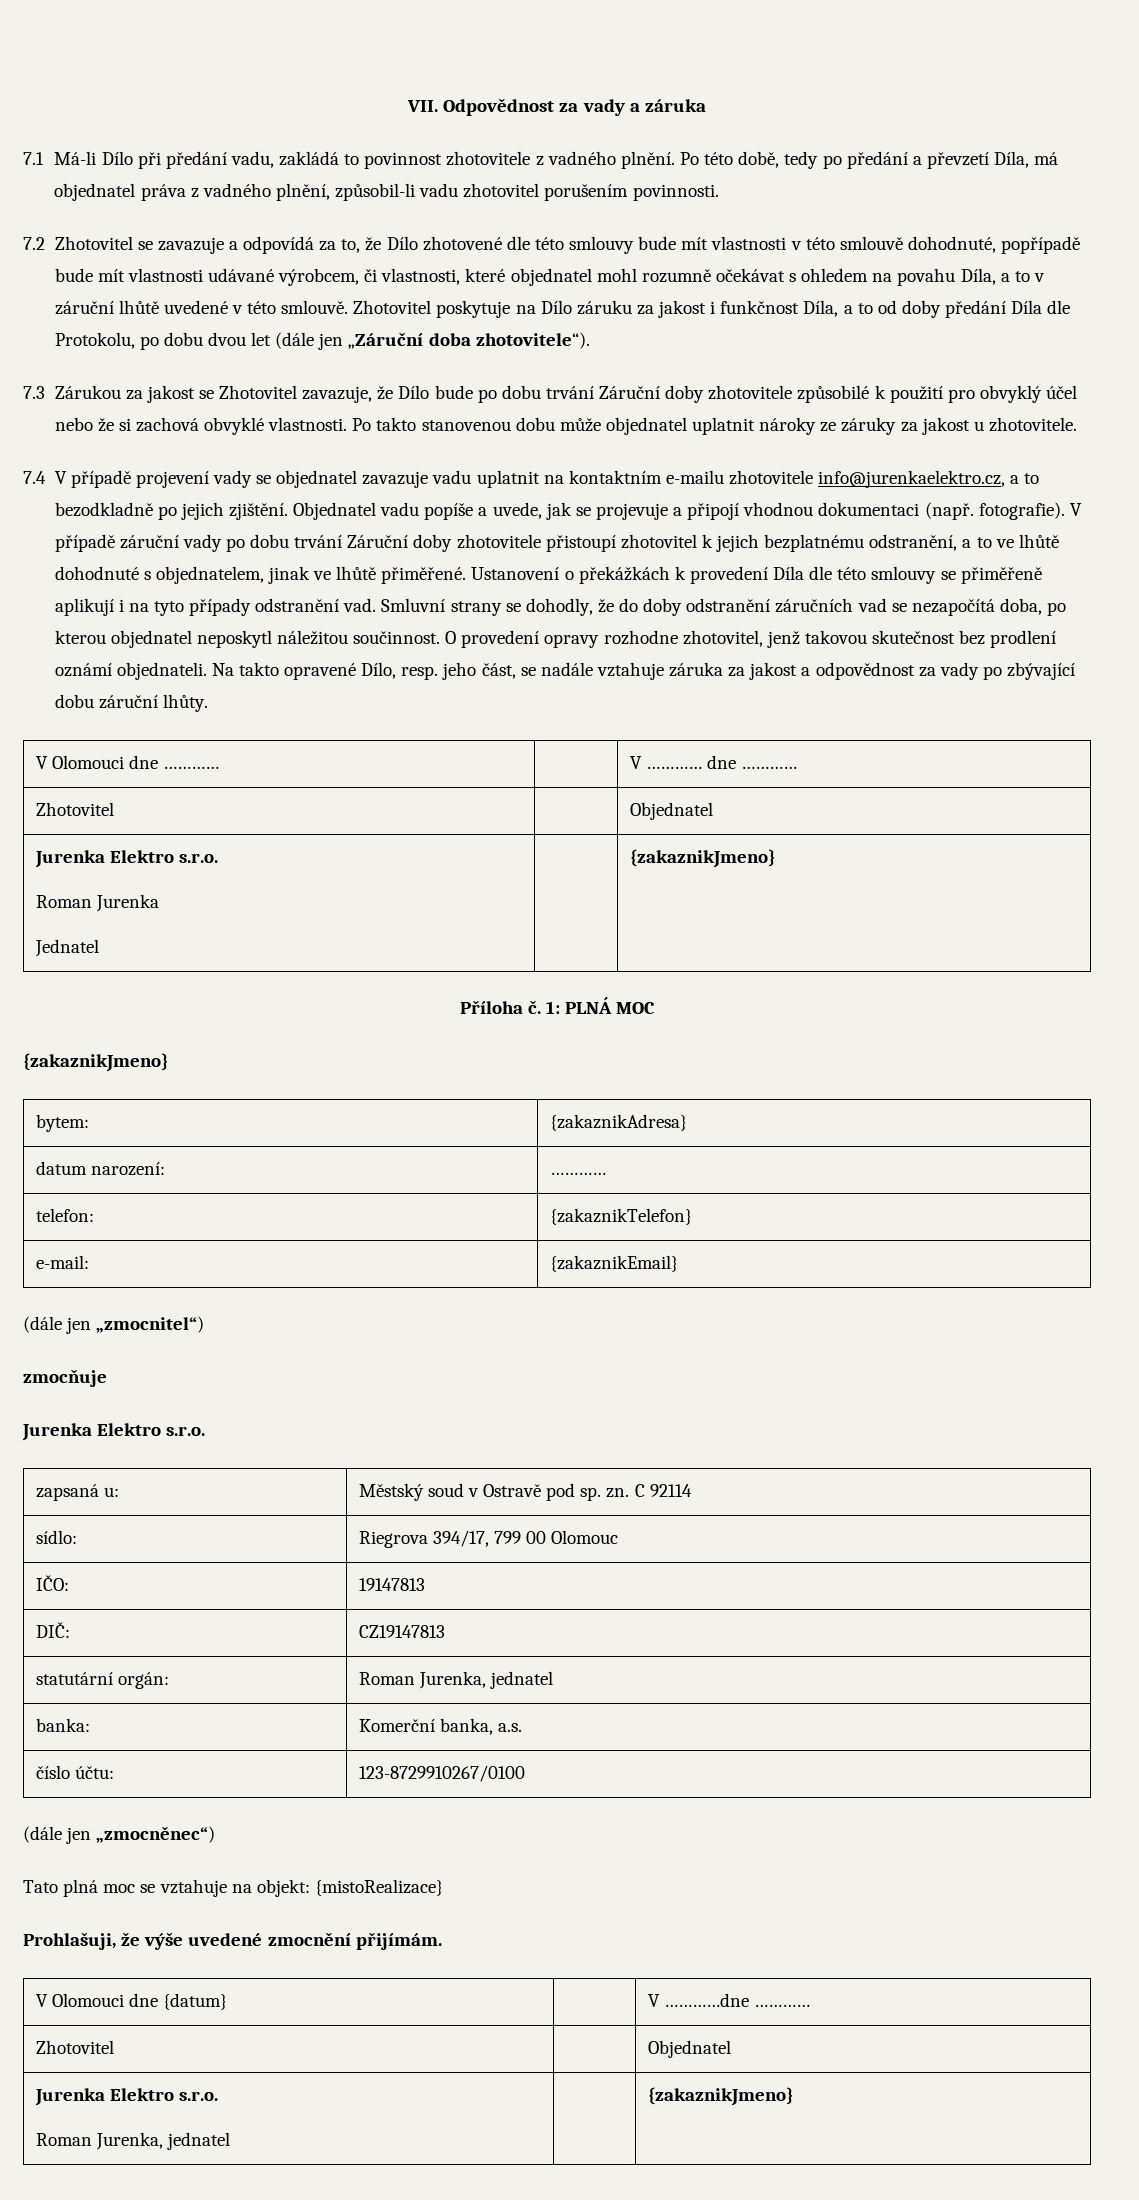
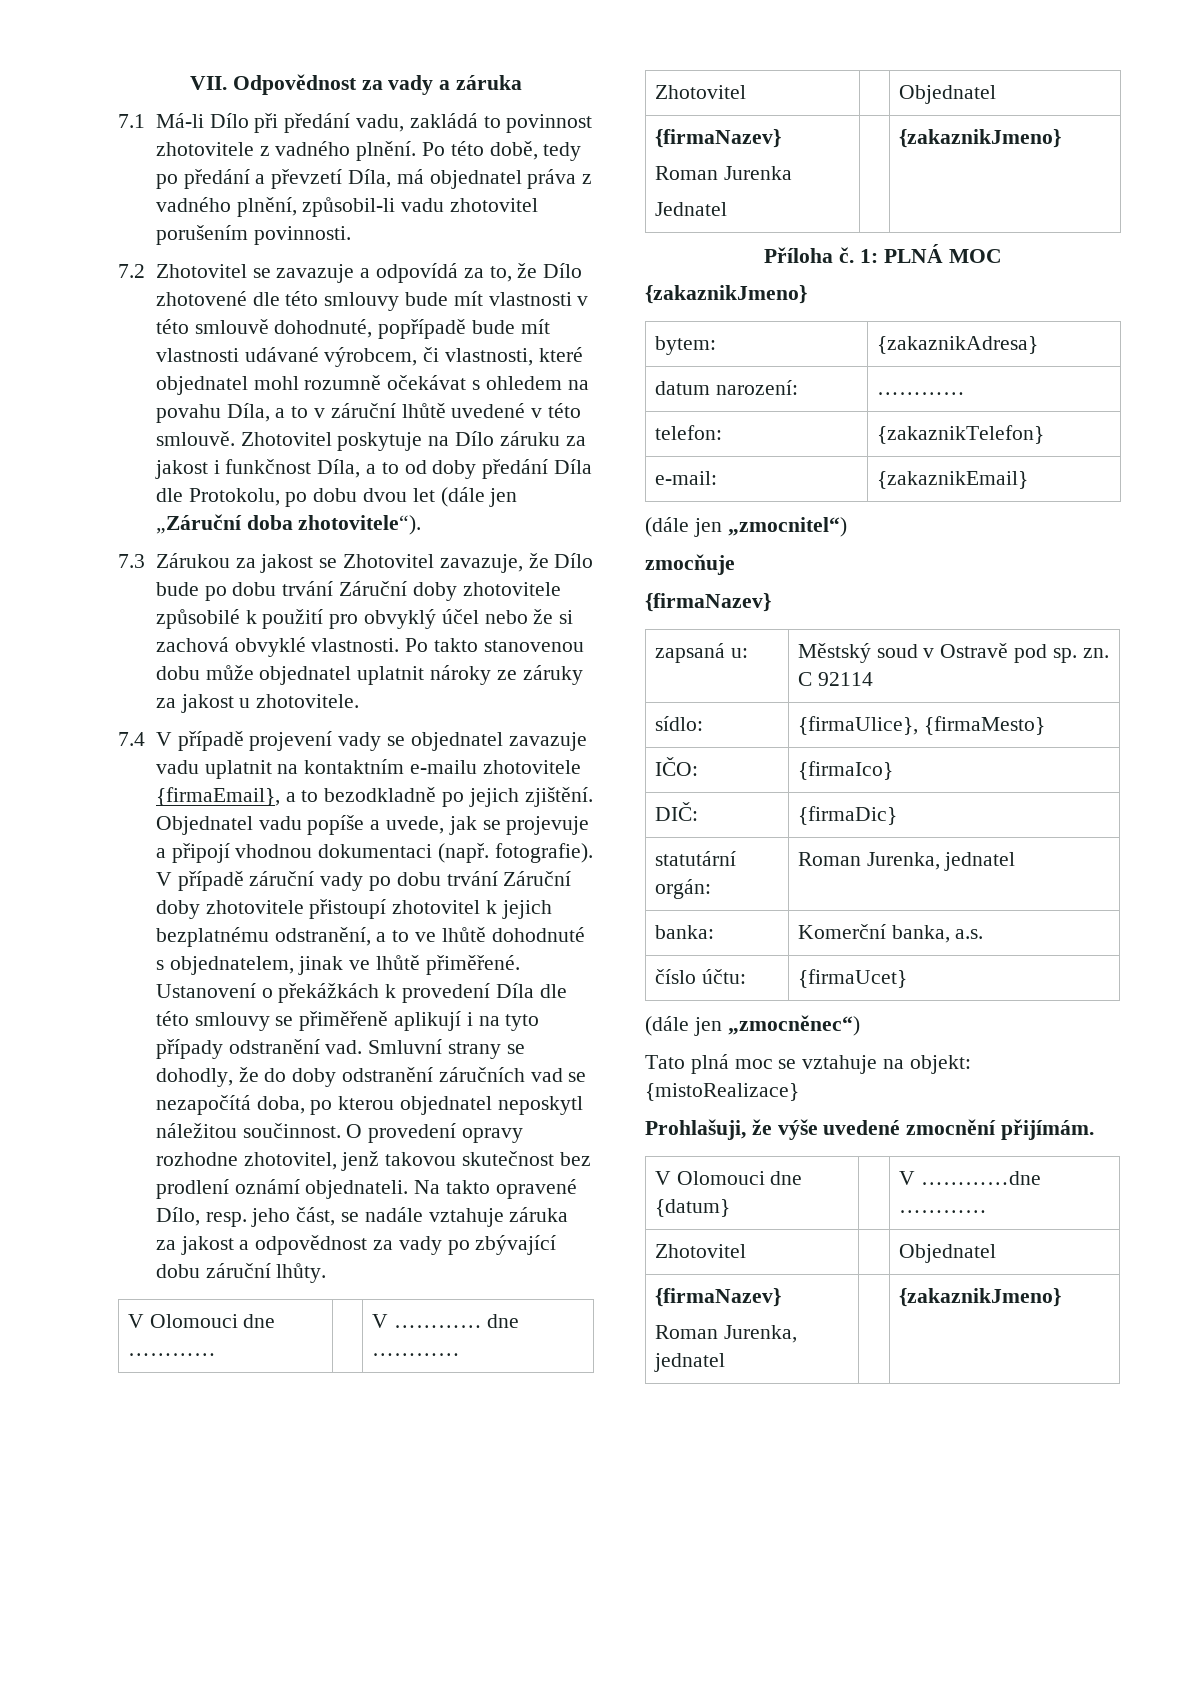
- 7.4 V případě projevení vady se objednatel zavazuje vadu uplatnit na kontaktním e-mailu zhotovitele info@jurenkaelektro.cz, a to bezodkladně po jejich zjištění.
+ 7.4 V případě projevení vady se objednatel zavazuje vadu uplatnit na kontaktním e-mailu zhotovitele {firmaEmail}, a to bezodkladně po jejich zjištění.
  V Olomouci dne ………… | | V ………… dne …………
  Zhotovitel | | Objednatel
- Jurenka Elektro s.r.o.
+ {firmaNazev}
  zmocňuje
- Jurenka Elektro s.r.o.
+ {firmaNazev}
- sídlo: | Riegrova 394/17, 799 00 Olomouc
+ sídlo: | {firmaUlice}, {firmaMesto}
- IČO: | 19147813
+ IČO: | {firmaIco}
- DIČ: | CZ19147813
+ DIČ: | {firmaDic}
- číslo účtu: | 123-8729910267/0100
+ číslo účtu: | {firmaUcet}
  V Olomouci dne {datum} | | V …………dne …………
  Zhotovitel | | Objednatel
- Jurenka Elektro s.r.o.
+ {firmaNazev}

